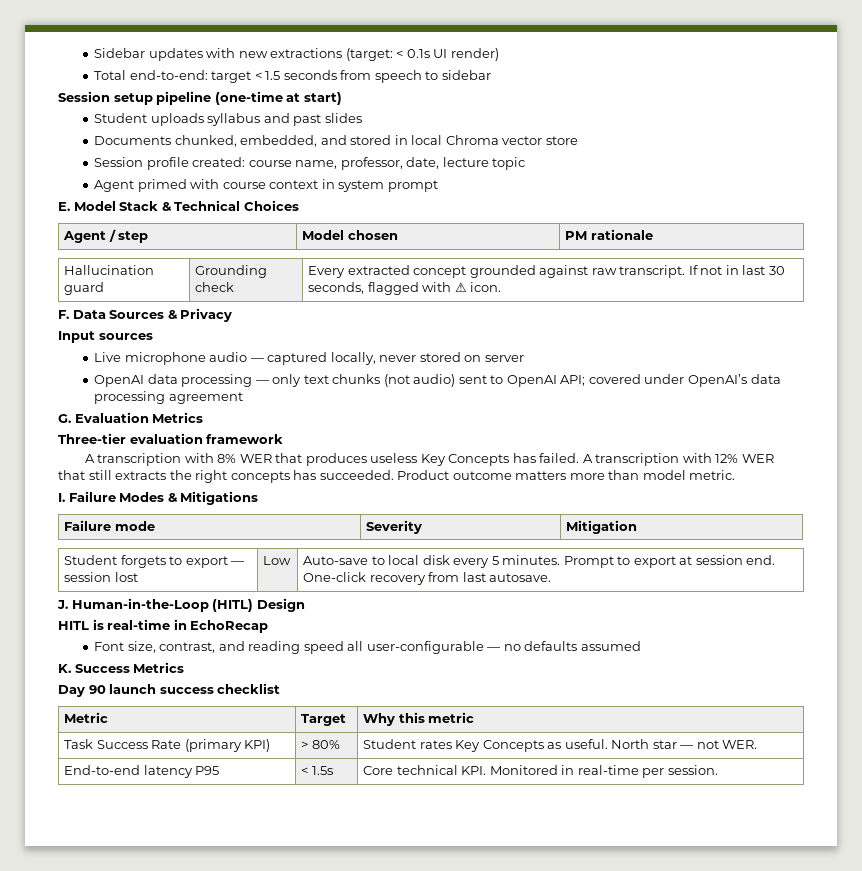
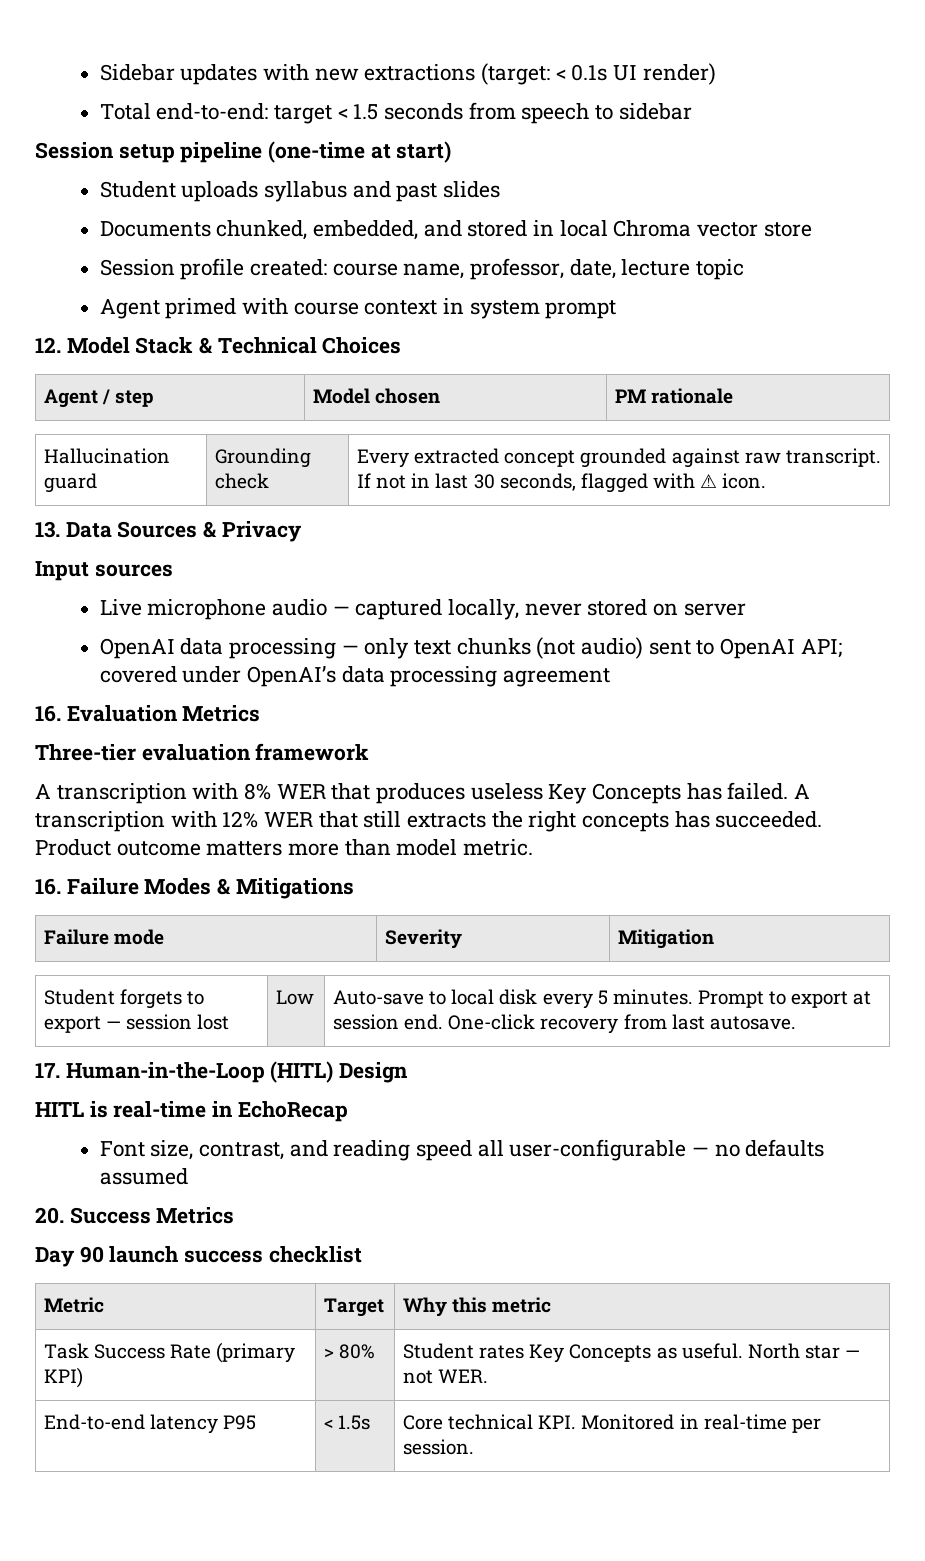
- E. Model Stack & Technical Choices
+ 12. Model Stack & Technical Choices
- F. Data Sources & Privacy
+ 13. Data Sources & Privacy
- G. Evaluation Metrics
+ 16. Evaluation Metrics
- I. Failure Modes & Mitigations
+ 16. Failure Modes & Mitigations
- J. Human-in-the-Loop (HITL) Design
+ 17. Human-in-the-Loop (HITL) Design
- K. Success Metrics
+ 20. Success Metrics

